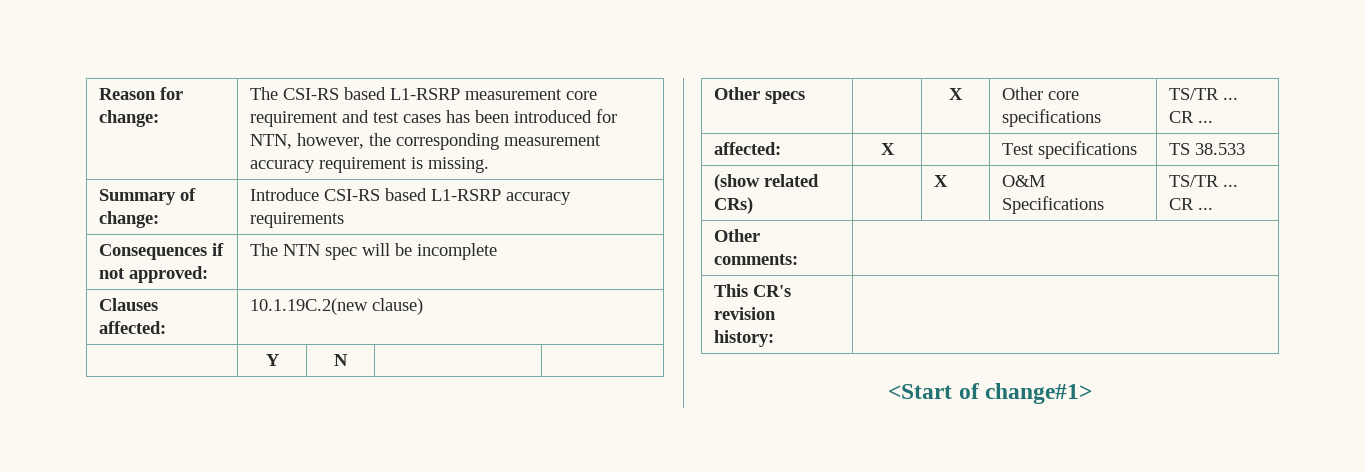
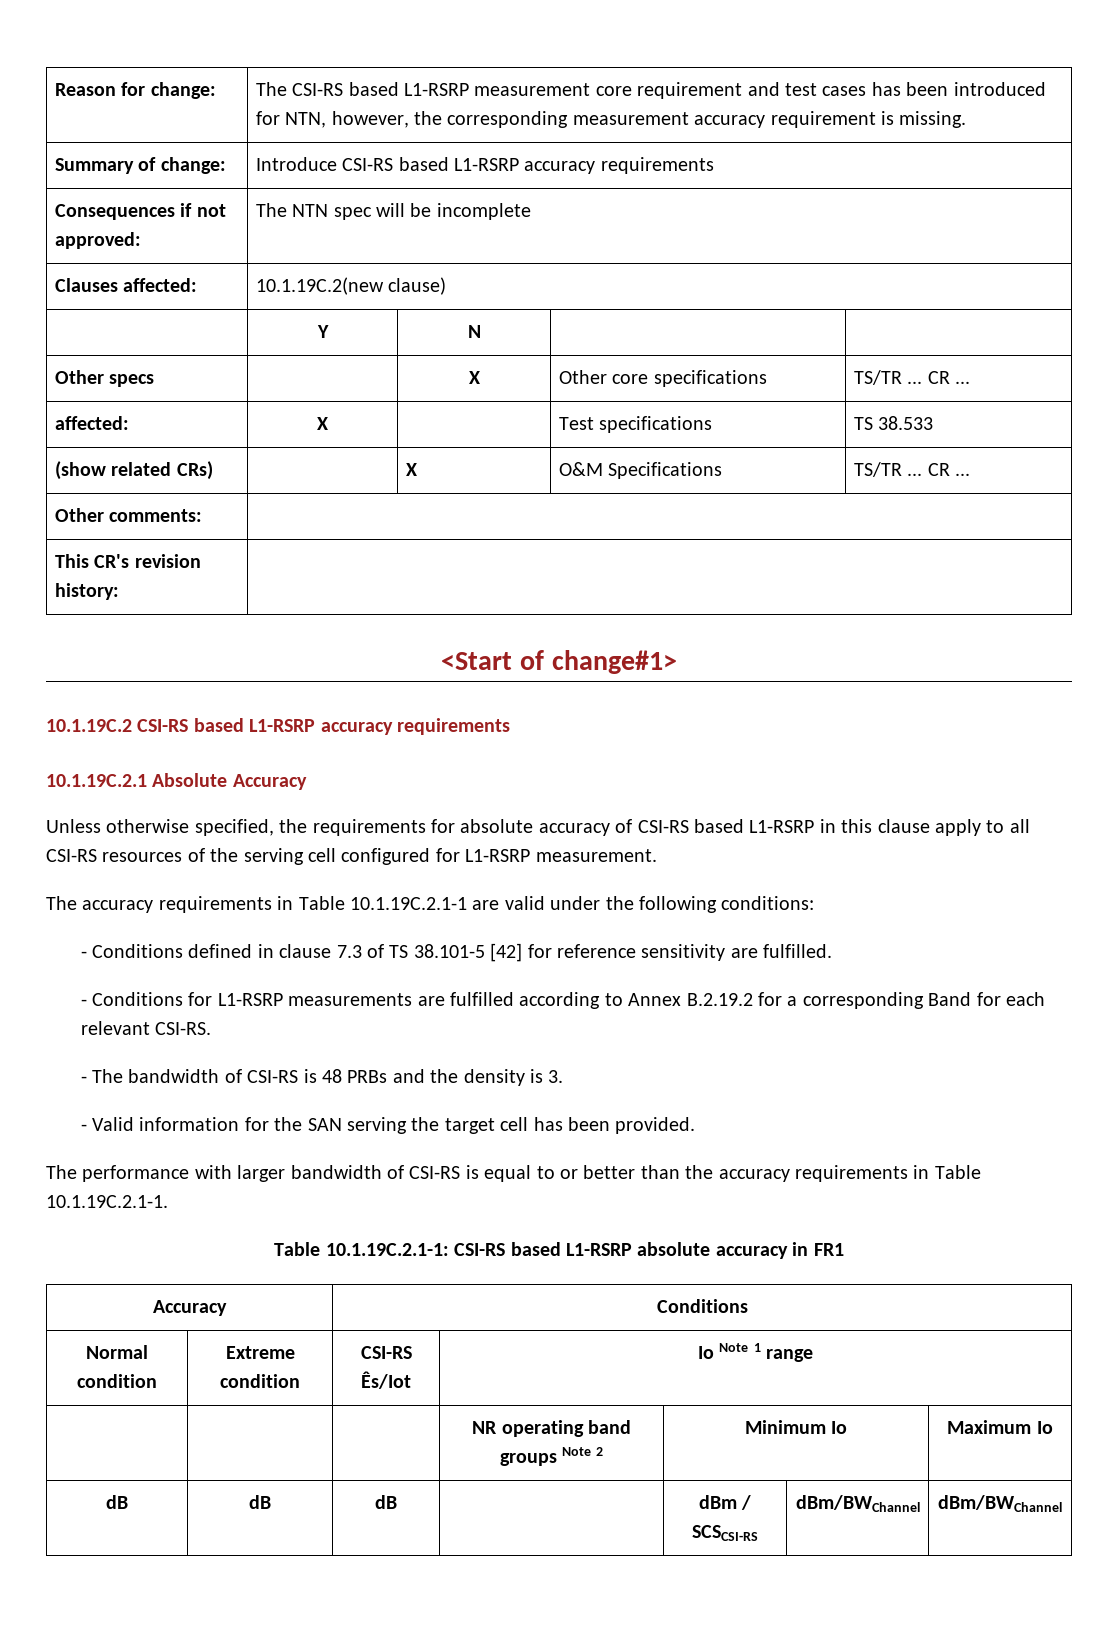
+ 10.1.19C.2 CSI-RS based L1-RSRP accuracy requirements
+ 10.1.19C.2.1 Absolute Accuracy
+ Unless otherwise specified, the requirements for absolute accuracy of CSI-RS based L1-RSRP in this clause apply to all CSI-RS resources of the serving cell configured for L1-RSRP measurement.
+ The accuracy requirements in Table 10.1.19C.2.1-1 are valid under the following conditions:
+ - Conditions defined in clause 7.3 of TS 38.101-5 [42] for reference sensitivity are fulfilled.
+ - Conditions for L1-RSRP measurements are fulfilled according to Annex B.2.19.2 for a corresponding Band for each relevant CSI-RS.
+ - The bandwidth of CSI-RS is 48 PRBs and the density is 3.
+ - Valid information for the SAN serving the target cell has been provided.
+ The performance with larger bandwidth of CSI-RS is equal to or better than the accuracy requirements in Table 10.1.19C.2.1-1.
+ Table 10.1.19C.2.1-1: CSI-RS based L1-RSRP absolute accuracy in FR1
+ Accuracy | Conditions
+ Normal condition | Extreme condition | CSI-RS Ês/Iot | Io Note 1 range
+ | | | NR operating band groups Note 2 | Minimum Io | Maximum Io
+ dB | dB | dB | | dBm / SCSCSI-RS | dBm/BWChannel | dBm/BWChannel

